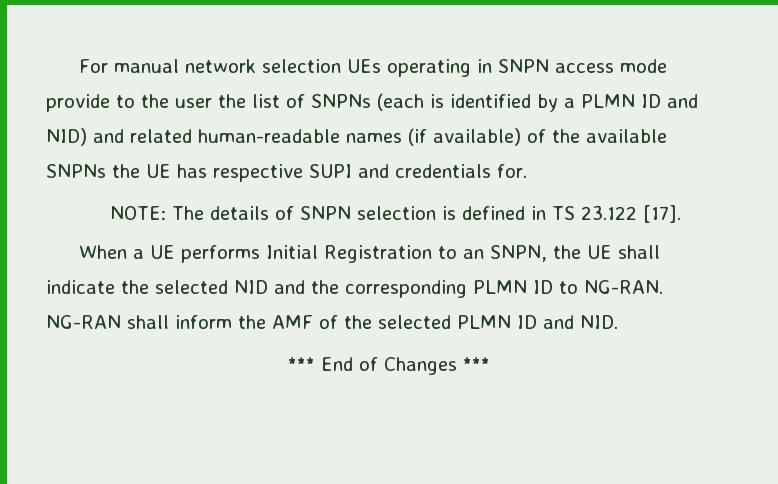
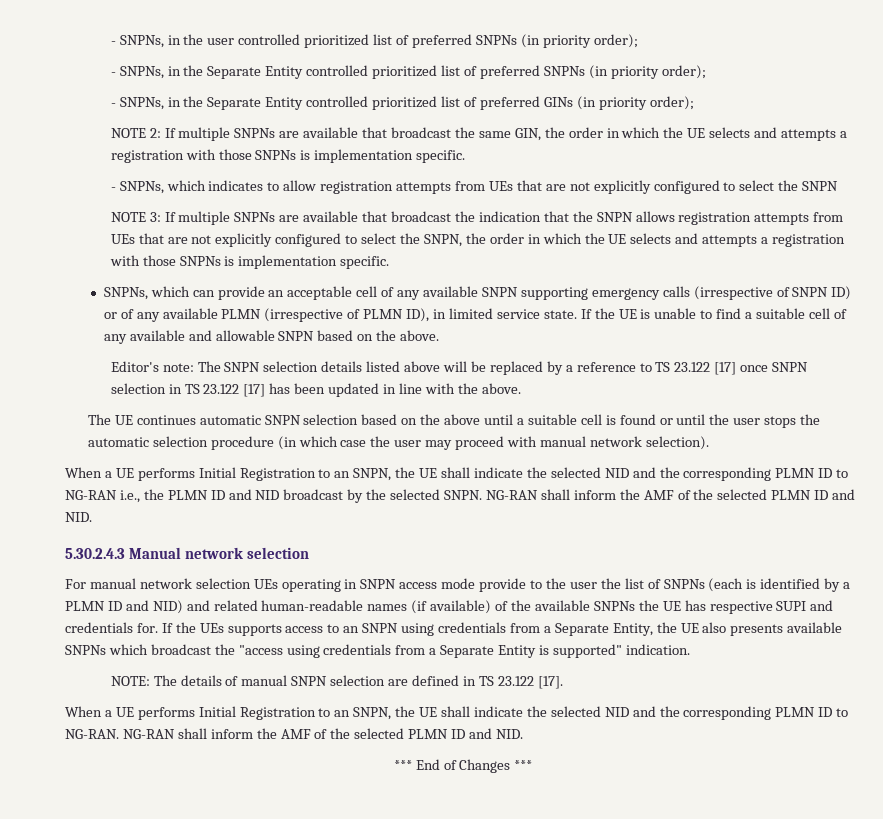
+ - SNPNs, in the user controlled prioritized list of preferred SNPNs (in priority order);
+ - SNPNs, in the Separate Entity controlled prioritized list of preferred SNPNs (in priority order);
+ - SNPNs, in the Separate Entity controlled prioritized list of preferred GINs (in priority order);
+ NOTE 2: If multiple SNPNs are available that broadcast the same GIN, the order in which the UE selects and attempts a registration with those SNPNs is implementation specific.
+ - SNPNs, which indicates to allow registration attempts from UEs that are not explicitly configured to select the SNPN
+ NOTE 3: If multiple SNPNs are available that broadcast the indication that the SNPN allows registration attempts from UEs that are not explicitly configured to select the SNPN, the order in which the UE selects and attempts a registration with those SNPNs is implementation specific.
+ SNPNs, which can provide an acceptable cell of any available SNPN supporting emergency calls (irrespective of SNPN ID) or of any available PLMN (irrespective of PLMN ID), in limited service state. If the UE is unable to find a suitable cell of any available and allowable SNPN based on the above.
+ Editor's note: The SNPN selection details listed above will be replaced by a reference to TS 23.122 [17] once SNPN selection in TS 23.122 [17] has been updated in line with the above.
+ The UE continues automatic SNPN selection based on the above until a suitable cell is found or until the user stops the automatic selection procedure (in which case the user may proceed with manual network selection).
+ When a UE performs Initial Registration to an SNPN, the UE shall indicate the selected NID and the corresponding PLMN ID to NG-RAN i.e., the PLMN ID and NID broadcast by the selected SNPN. NG-RAN shall inform the AMF of the selected PLMN ID and NID.
+ 5.30.2.4.3 Manual network selection
+ If the UEs supports access to an SNPN using credentials from a Separate Entity, the UE also presents available SNPNs which broadcast the "access using credentials from a Separate Entity is supported" indication.
- NOTE: The details of SNPN selection is defined in TS 23.122 [17].
+ NOTE: The details of manual SNPN selection are defined in TS 23.122 [17].

